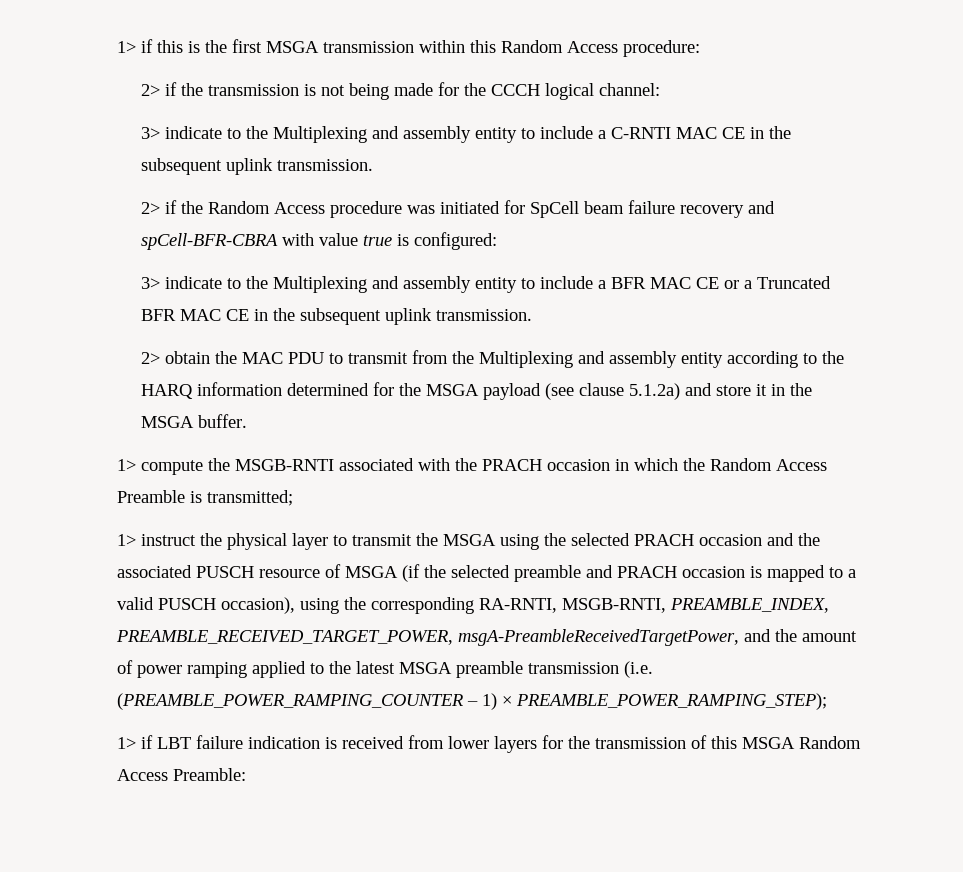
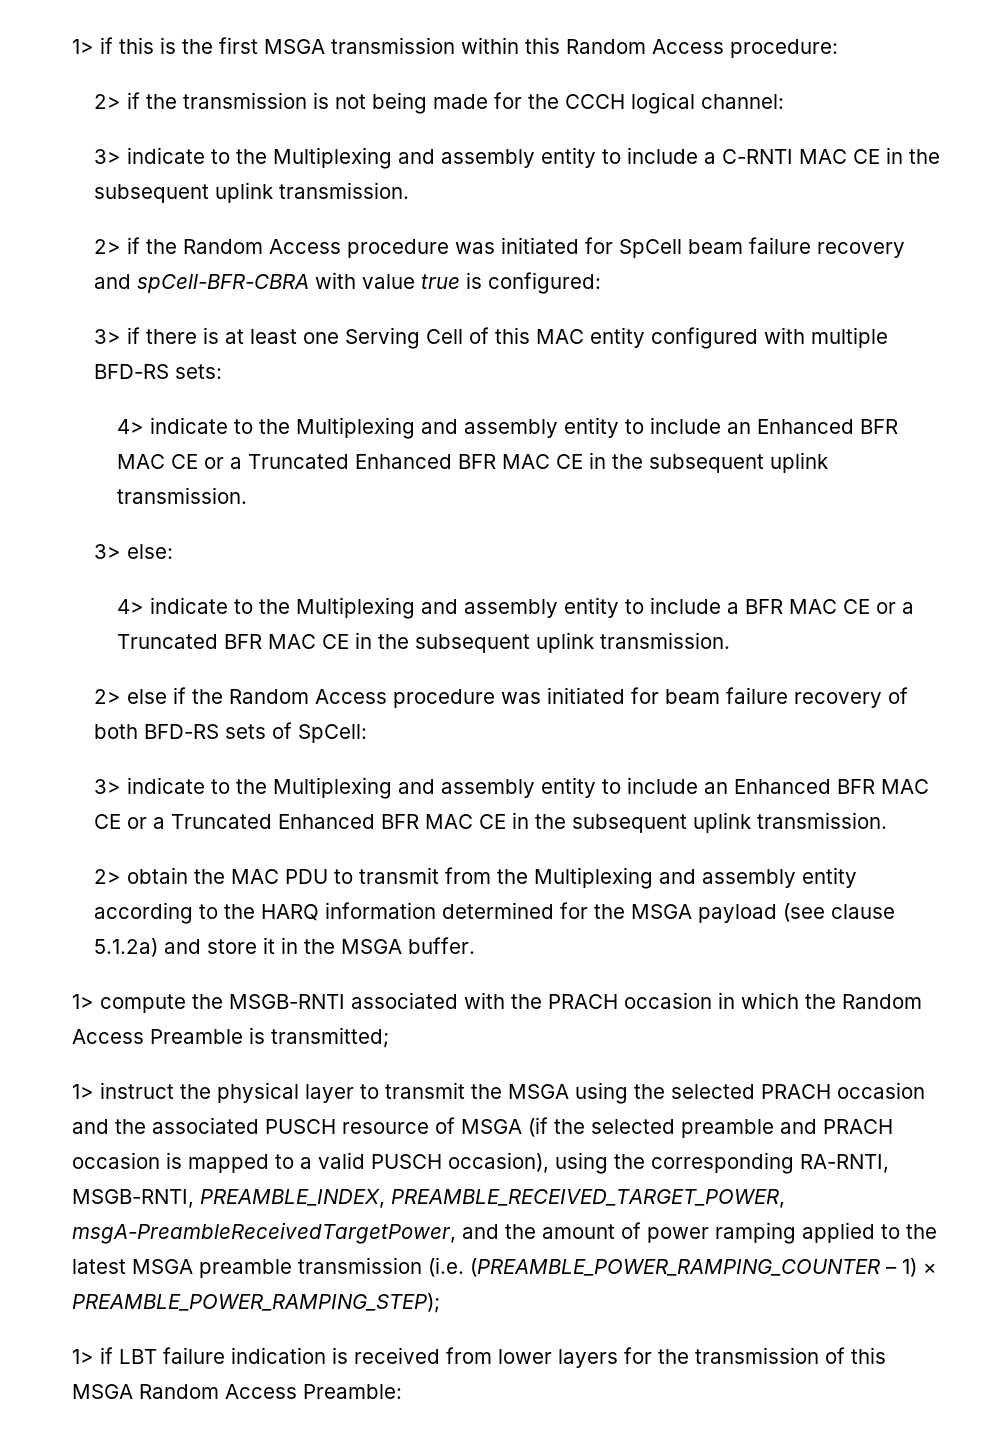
- 3> indicate to the Multiplexing and assembly entity to include a BFR MAC CE or a Truncated BFR MAC CE in the subsequent uplink transmission.
+ 3> if there is at least one Serving Cell of this MAC entity configured with multiple BFD-RS sets:
+ 4> indicate to the Multiplexing and assembly entity to include an Enhanced BFR MAC CE or a Truncated Enhanced BFR MAC CE in the subsequent uplink transmission.
+ 3> else:
+ 4> indicate to the Multiplexing and assembly entity to include a BFR MAC CE or a Truncated BFR MAC CE in the subsequent uplink transmission.
+ 2> else if the Random Access procedure was initiated for beam failure recovery of both BFD-RS sets of SpCell:
+ 3> indicate to the Multiplexing and assembly entity to include an Enhanced BFR MAC CE or a Truncated Enhanced BFR MAC CE in the subsequent uplink transmission.

